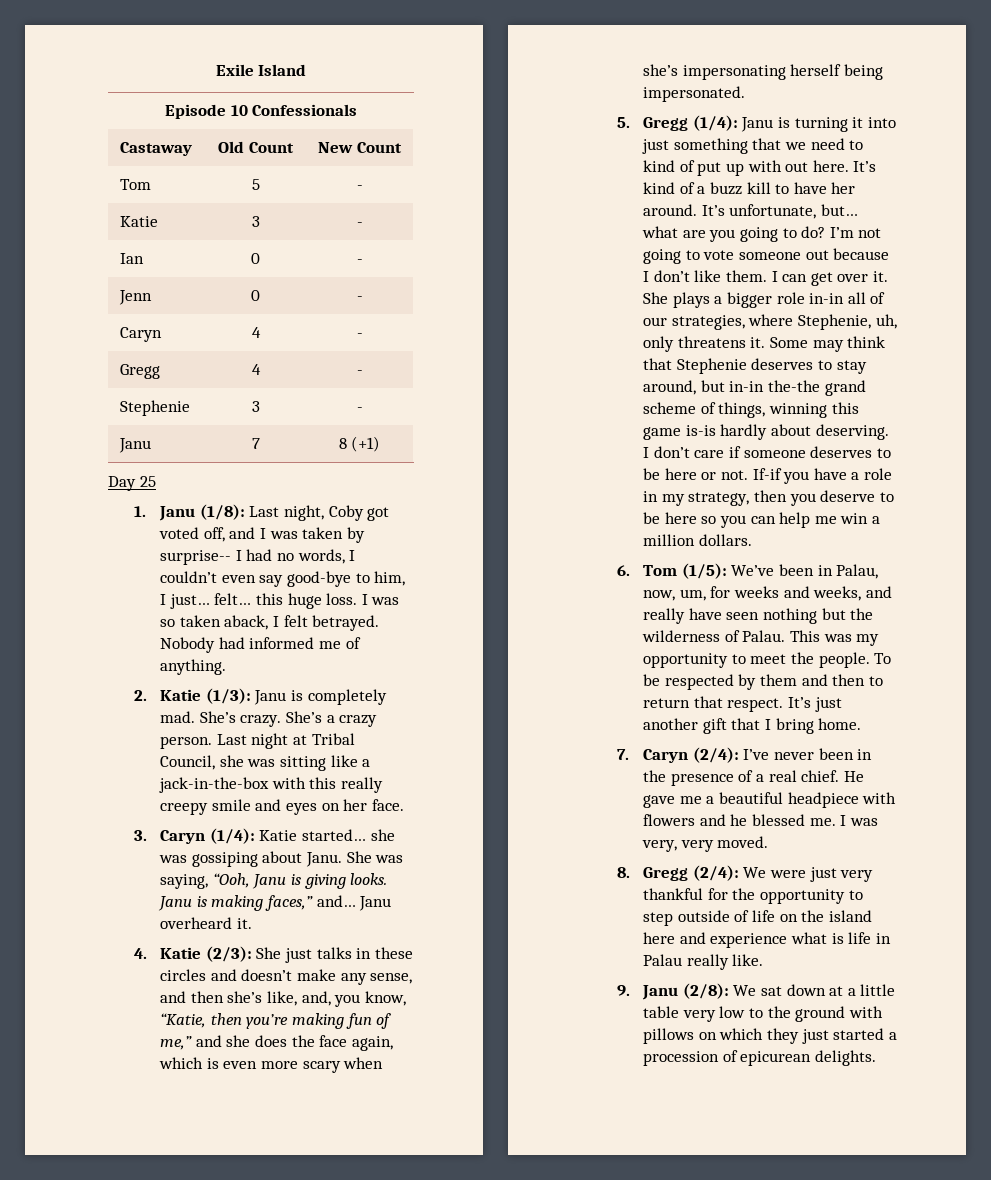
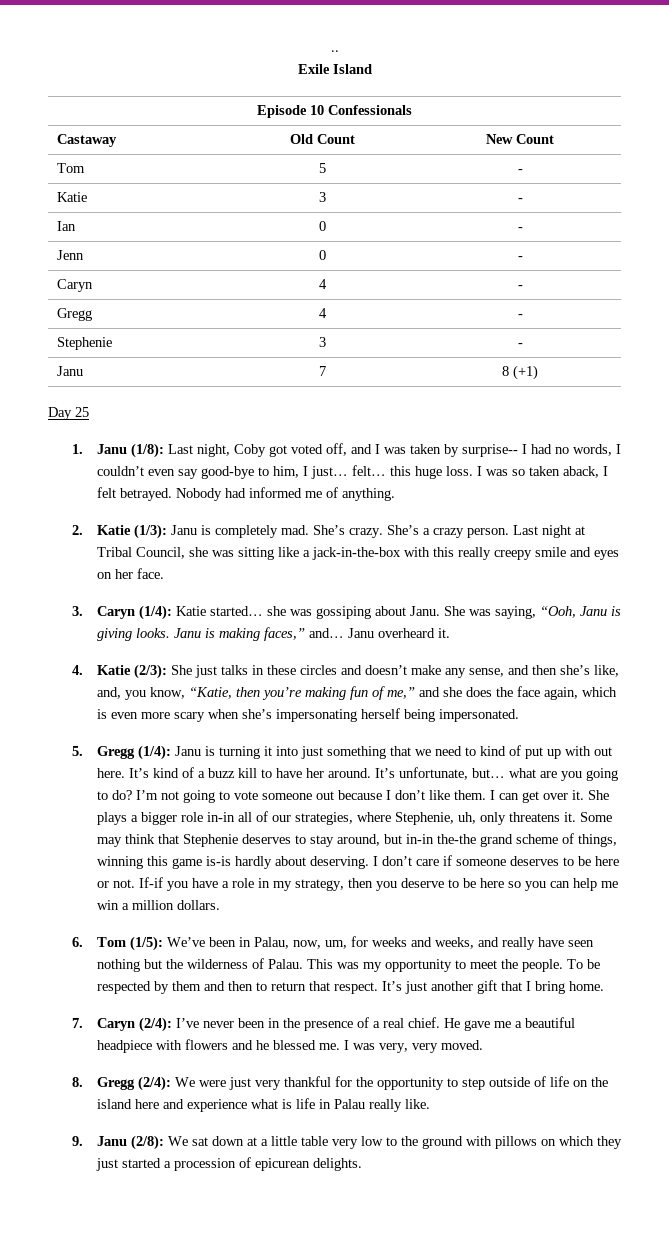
+ ..

